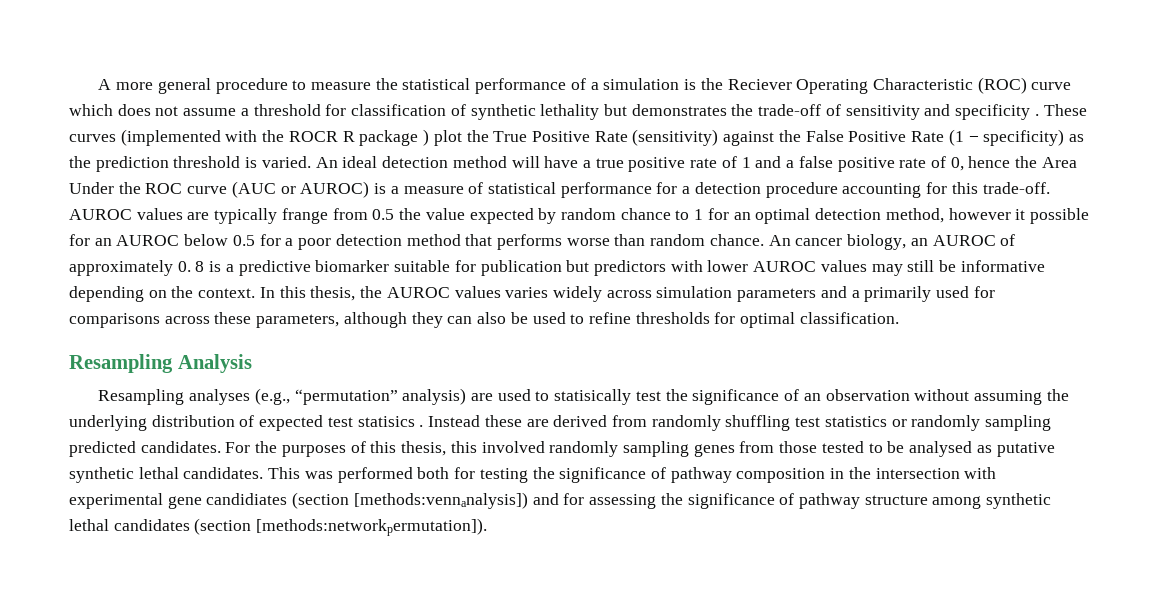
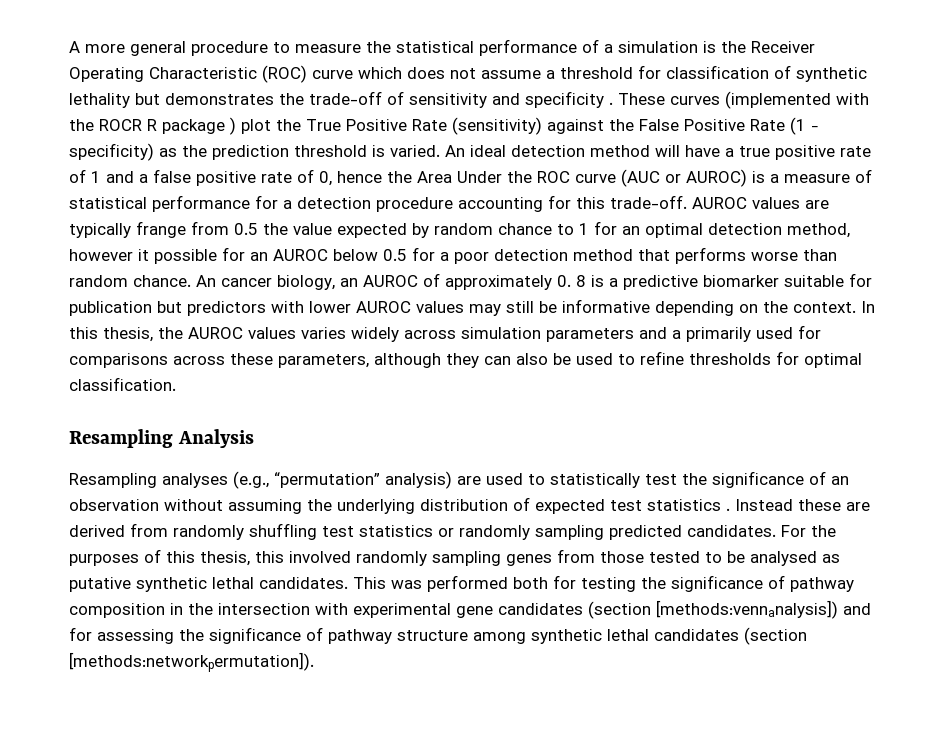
- A more general procedure to measure the statistical performance of a simulation is the Reciever Operating Characteristic (ROC) curve which does not assume a threshold for classification of synthetic lethality but demonstrates the trade-off of sensitivity and specificity .
+ A more general procedure to measure the statistical performance of a simulation is the Receiver Operating Characteristic (ROC) curve which does not assume a threshold for classification of synthetic lethality but demonstrates the trade-off of sensitivity and specificity .
- Resampling analyses (e.g., “permutation” analysis) are used to statisically test the significance of an observation without assuming the underlying distribution of expected test statisics .
+ Resampling analyses (e.g., “permutation” analysis) are used to statistically test the significance of an observation without assuming the underlying distribution of expected test statistics .
- This was performed both for testing the significance of pathway composition in the intersection with experimental gene candidiates (section [methods:vennanalysis]) and for assessing the significance of pathway structure among synthetic lethal candidates (section [methods:networkpermutation]).
+ This was performed both for testing the significance of pathway composition in the intersection with experimental gene candidates (section [methods:vennanalysis]) and for assessing the significance of pathway structure among synthetic lethal candidates (section [methods:networkpermutation]).

